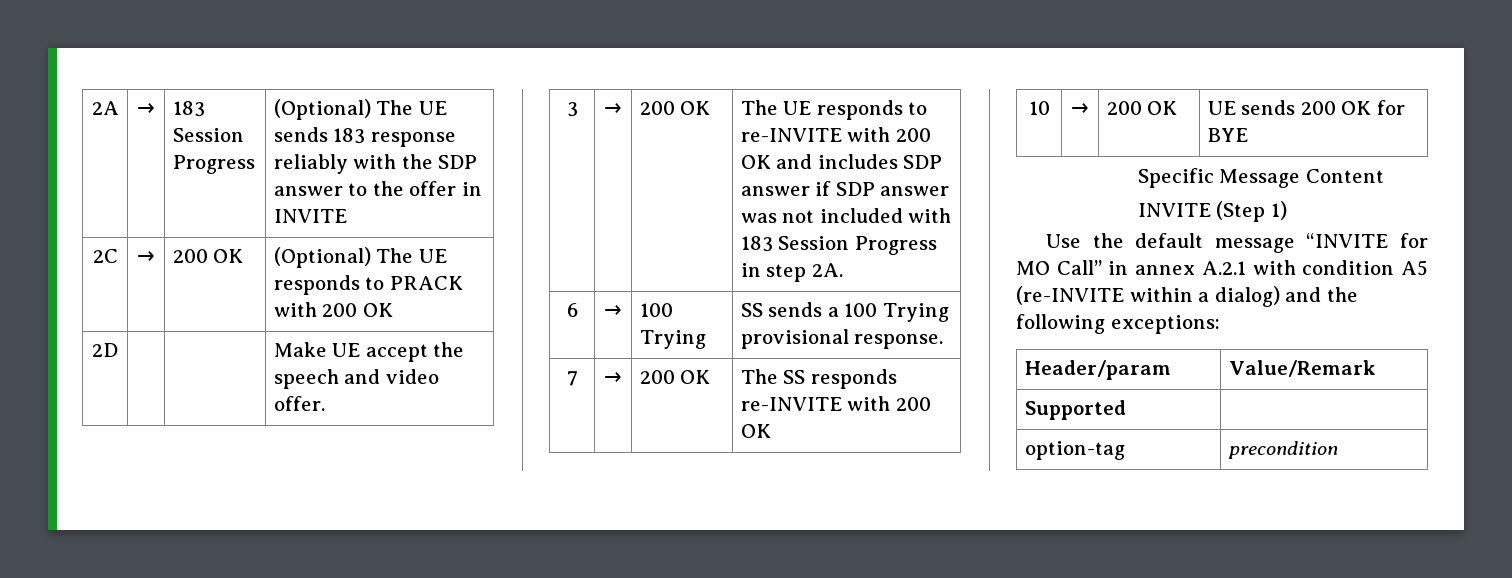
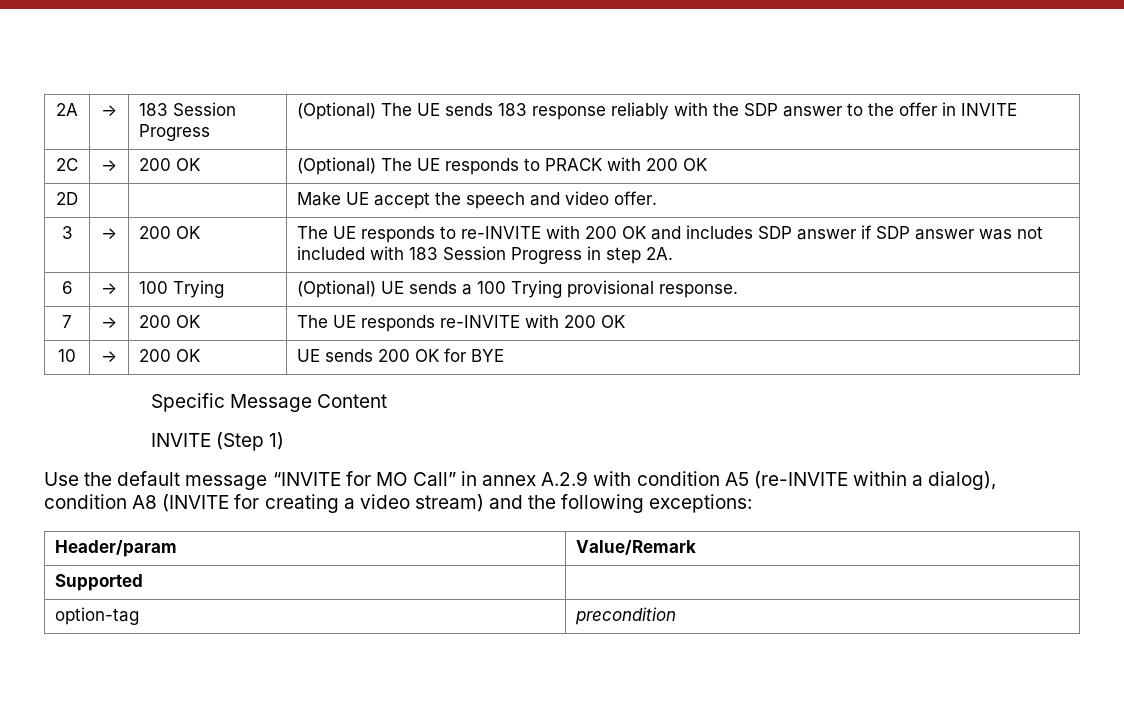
- 6 | → | 100 Trying | SS sends a 100 Trying provisional response.
+ 6 | → | 100 Trying | (Optional) UE sends a 100 Trying provisional response.
- 7 | → | 200 OK | The SS responds re-INVITE with 200 OK
+ 7 | → | 200 OK | The UE responds re-INVITE with 200 OK
- Use the default message “INVITE for MO Call” in annex A.2.1 with condition A5 (re-INVITE within a dialog) and the following exceptions:
+ Use the default message “INVITE for MO Call” in annex A.2.9 with condition A5 (re-INVITE within a dialog), condition A8 (INVITE for creating a video stream) and the following exceptions:

